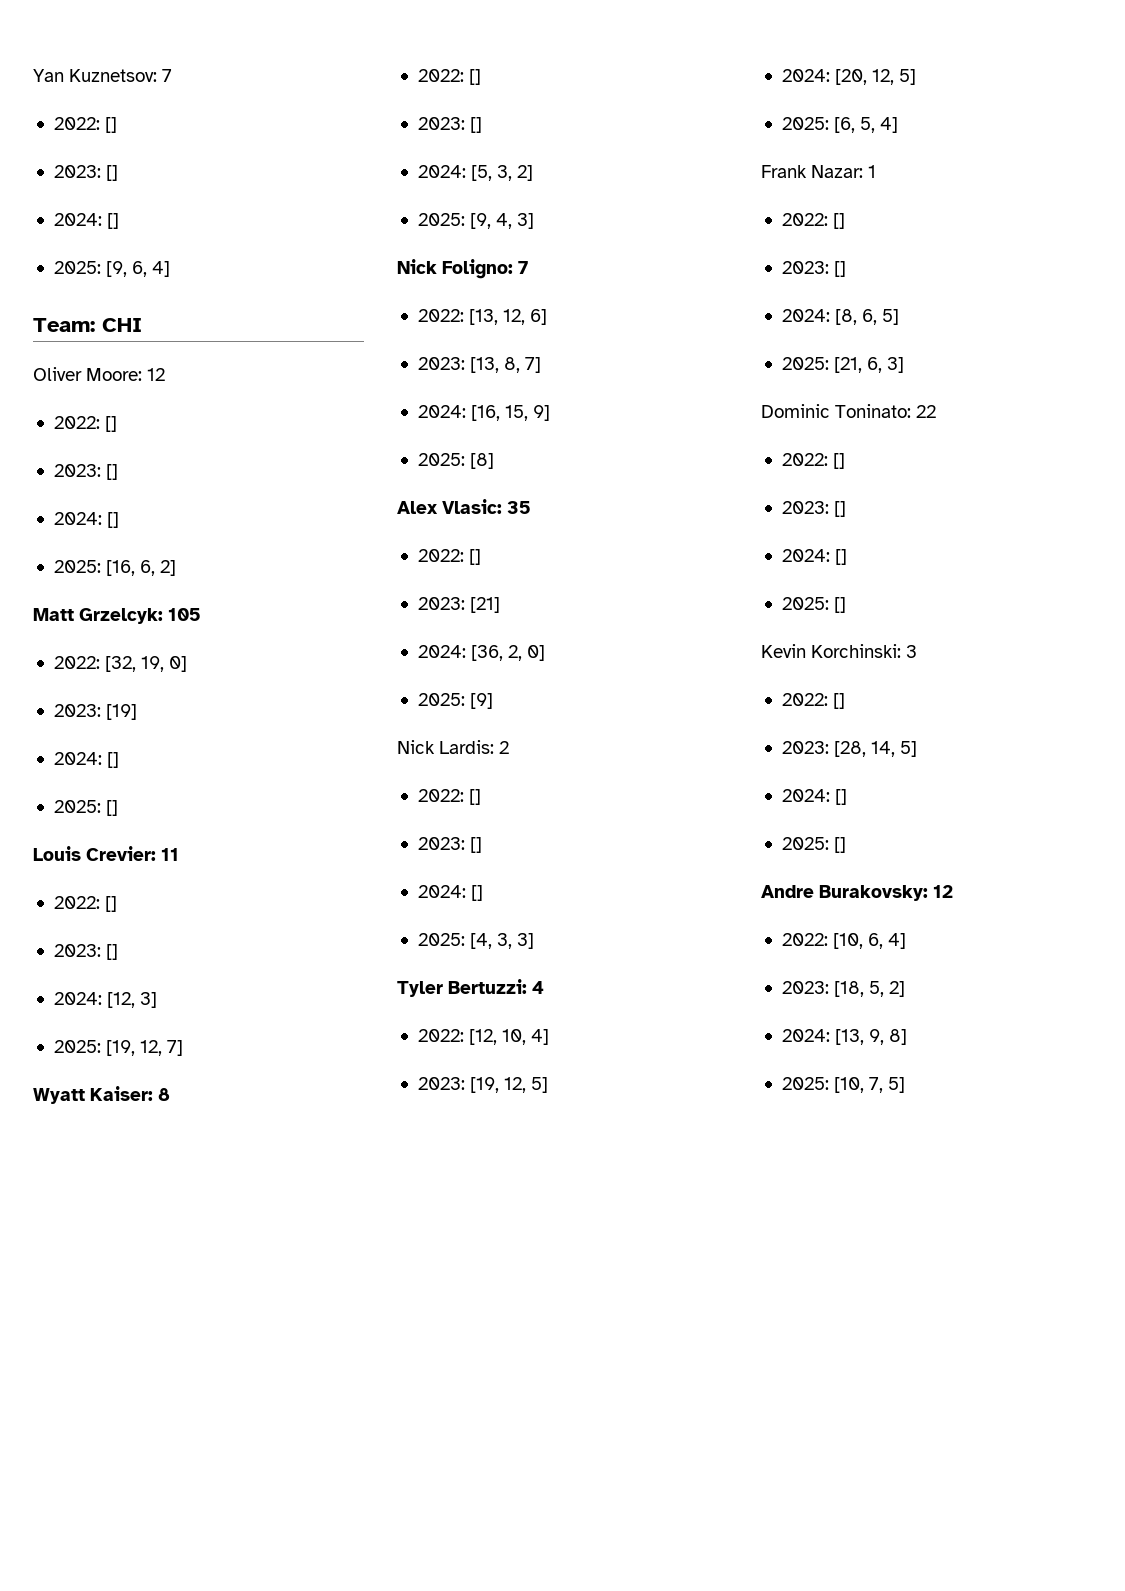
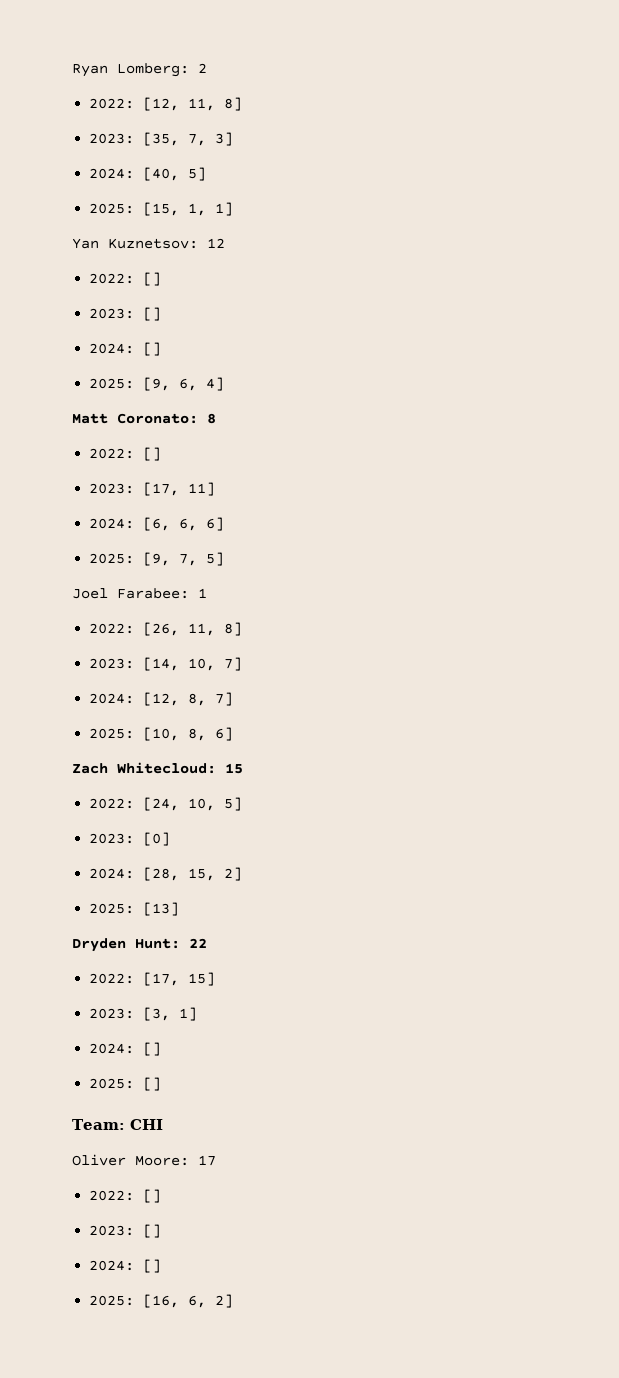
+ Ryan Lomberg: 2
+ 2022: [12, 11, 8]
+ 2023: [35, 7, 3]
+ 2024: [40, 5]
+ 2025: [15, 1, 1]
- Yan Kuznetsov: 7
+ Yan Kuznetsov: 12
+ Matt Coronato: 8
+ 2022: []
+ 2023: [17, 11]
+ 2024: [6, 6, 6]
+ 2025: [9, 7, 5]
+ Joel Farabee: 1
+ 2022: [26, 11, 8]
+ 2023: [14, 10, 7]
+ 2024: [12, 8, 7]
+ 2025: [10, 8, 6]
+ Zach Whitecloud: 15
+ 2022: [24, 10, 5]
+ 2023: [0]
+ 2024: [28, 15, 2]
+ 2025: [13]
+ Dryden Hunt: 22
+ 2022: [17, 15]
+ 2023: [3, 1]
+ 2024: []
+ 2025: []
- Oliver Moore: 12
+ Oliver Moore: 17
- Matt Grzelcyk: 105
- 2022: [32, 19, 0]
- 2023: [19]
- 2024: []
- 2025: []
- Louis Crevier: 11
- 2022: []
- 2023: []
- 2024: [12, 3]
- 2025: [19, 12, 7]
- Wyatt Kaiser: 8
- 2022: []
- 2023: []
- 2024: [5, 3, 2]
- 2025: [9, 4, 3]
- Nick Foligno: 7
- 2022: [13, 12, 6]
- 2023: [13, 8, 7]
- 2024: [16, 15, 9]
- 2025: [8]
- Alex Vlasic: 35
- 2022: []
- 2023: [21]
- 2024: [36, 2, 0]
- 2025: [9]
- Nick Lardis: 2
- 2022: []
- 2023: []
- 2024: []
- 2025: [4, 3, 3]
- Tyler Bertuzzi: 4
- 2022: [12, 10, 4]
- 2023: [19, 12, 5]
- 2024: [20, 12, 5]
- 2025: [6, 5, 4]
- Frank Nazar: 1
- 2022: []
- 2023: []
- 2024: [8, 6, 5]
- 2025: [21, 6, 3]
- Dominic Toninato: 22
- 2022: []
- 2023: []
- 2024: []
- 2025: []
- Kevin Korchinski: 3
- 2022: []
- 2023: [28, 14, 5]
- 2024: []
- 2025: []
- Andre Burakovsky: 12
- 2022: [10, 6, 4]
- 2023: [18, 5, 2]
- 2024: [13, 9, 8]
- 2025: [10, 7, 5]

